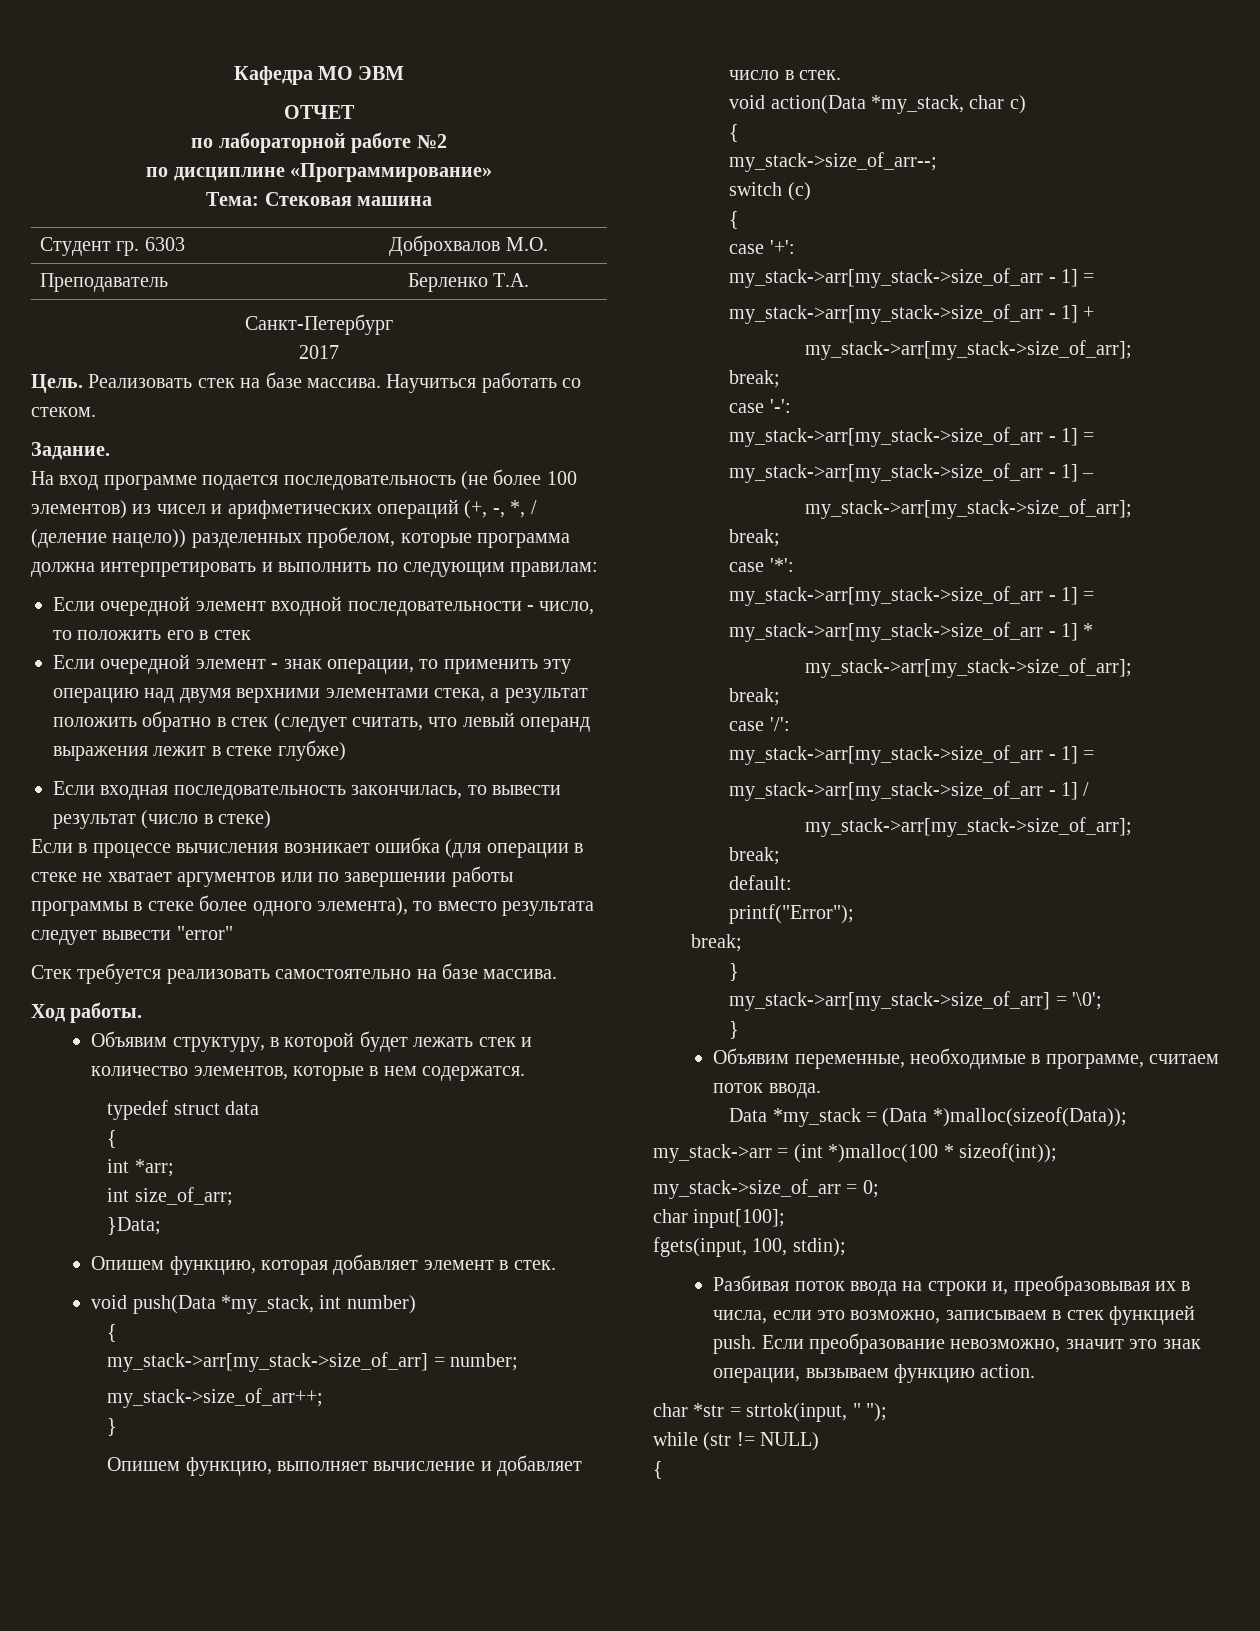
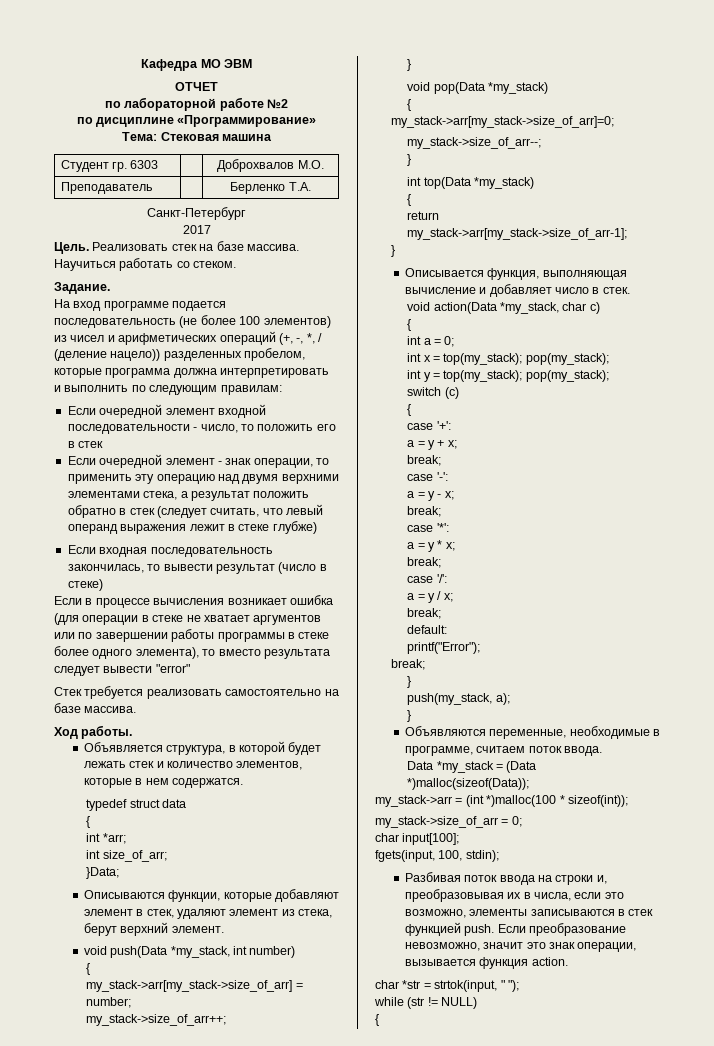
- Объявим структуру, в которой будет лежать стек и количество элементов, которые в нем содержатся.
+ Объявляется структура, в которой будет лежать стек и количество элементов, которые в нем содержатся.
- Опишем функцию, которая добавляет элемент в стек.
+ Описываются функции, которые добавляют элемент в стек, удаляют элемент из стека, берут верхний элемент.
- Опишем функцию, выполняет вычисление и добавляет число в стек.
+ void pop(Data *my_stack)
+ {
+ my_stack->arr[my_stack->size_of_arr]=0;
+ my_stack->size_of_arr--;
+ }
+ int top(Data *my_stack)
+ {
+ return my_stack->arr[my_stack->size_of_arr-1];
+ }
+ Описывается функция, выполняющая вычисление и добавляет число в стек.
- my_stack->size_of_arr--;
+ int a = 0;
+ int x = top(my_stack); pop(my_stack);
+ int y = top(my_stack); pop(my_stack);
  case '+':
- my_stack->arr[my_stack->size_of_arr - 1] =
- my_stack->arr[my_stack->size_of_arr - 1] +
- my_stack->arr[my_stack->size_of_arr];
+ a = y + x;
  case '-':
- my_stack->arr[my_stack->size_of_arr - 1] =
- my_stack->arr[my_stack->size_of_arr - 1] –
- my_stack->arr[my_stack->size_of_arr];
+ a = y - x;
  break;
  case '*':
- my_stack->arr[my_stack->size_of_arr - 1] =
- my_stack->arr[my_stack->size_of_arr - 1] *
- my_stack->arr[my_stack->size_of_arr];
+ a = y * x;
  case '/':
- my_stack->arr[my_stack->size_of_arr - 1] =
- my_stack->arr[my_stack->size_of_arr - 1] /
- my_stack->arr[my_stack->size_of_arr];
+ a = y / x;
- my_stack->arr[my_stack->size_of_arr] = '\0';
+ push(my_stack, a);
  }
- Объявим переменные, необходимые в программе, считаем поток ввода.
+ Объявляются переменные, необходимые в программе, считаем поток ввода.
- Разбивая поток ввода на строки и, преобразовывая их в числа, если это возможно, записываем в стек функцией push.
+ Разбивая поток ввода на строки и, преобразовывая их в числа, если это возможно, элементы записываются в стек функцией push.
- Если преобразование невозможно, значит это знак операции, вызываем функцию action.
+ Если преобразование невозможно, значит это знак операции, вызывается функция action.

